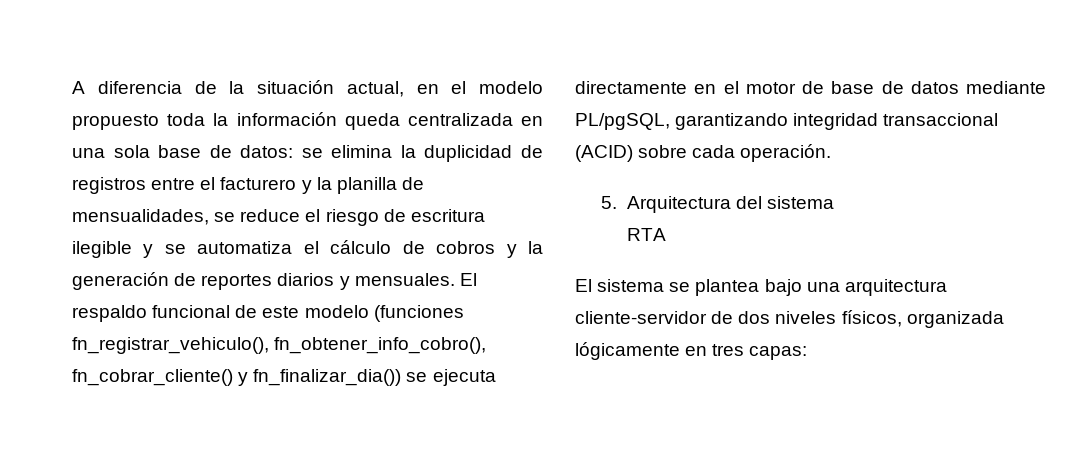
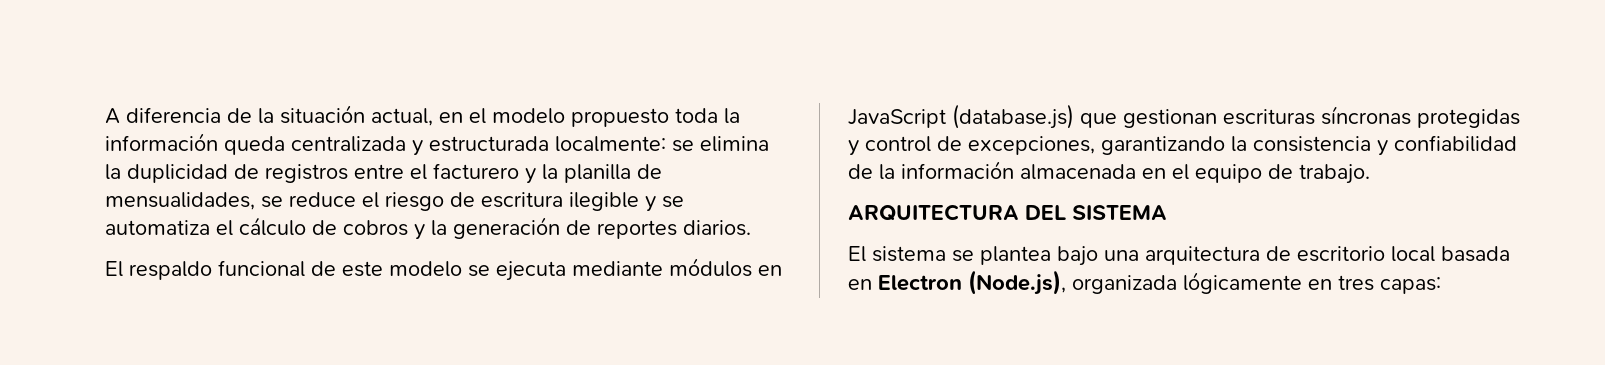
- A diferencia de la situación actual, en el modelo propuesto toda la información queda centralizada en una sola base de datos: se elimina la duplicidad de registros entre el facturero y la planilla de mensualidades, se reduce el riesgo de escritura ilegible y se automatiza el cálculo de cobros y la generación de reportes diarios y mensuales. El respaldo funcional de este modelo (funciones fn_registrar_vehiculo(), fn_obtener_info_cobro(), fn_cobrar_cliente() y fn_finalizar_dia()) se ejecuta directamente en el motor de base de datos mediante PL/pgSQL, garantizando integridad transaccional (ACID) sobre cada operación.
- 5. Arquitectura del sistema
- RTA
+ A diferencia de la situación actual, en el modelo propuesto toda la información queda centralizada y estructurada localmente: se elimina la duplicidad de registros entre el facturero y la planilla de mensualidades, se reduce el riesgo de escritura ilegible y se automatiza el cálculo de cobros y la generación de reportes diarios.
+ El respaldo funcional de este modelo se ejecuta mediante módulos en JavaScript (database.js) que gestionan escrituras síncronas protegidas y control de excepciones, garantizando la consistencia y confiabilidad de la información almacenada en el equipo de trabajo.
+ ARQUITECTURA DEL SISTEMA
- El sistema se plantea bajo una arquitectura cliente-servidor de dos niveles físicos, organizada lógicamente en tres capas:
+ El sistema se plantea bajo una arquitectura de escritorio local basada en Electron (Node.js), organizada lógicamente en tres capas:

